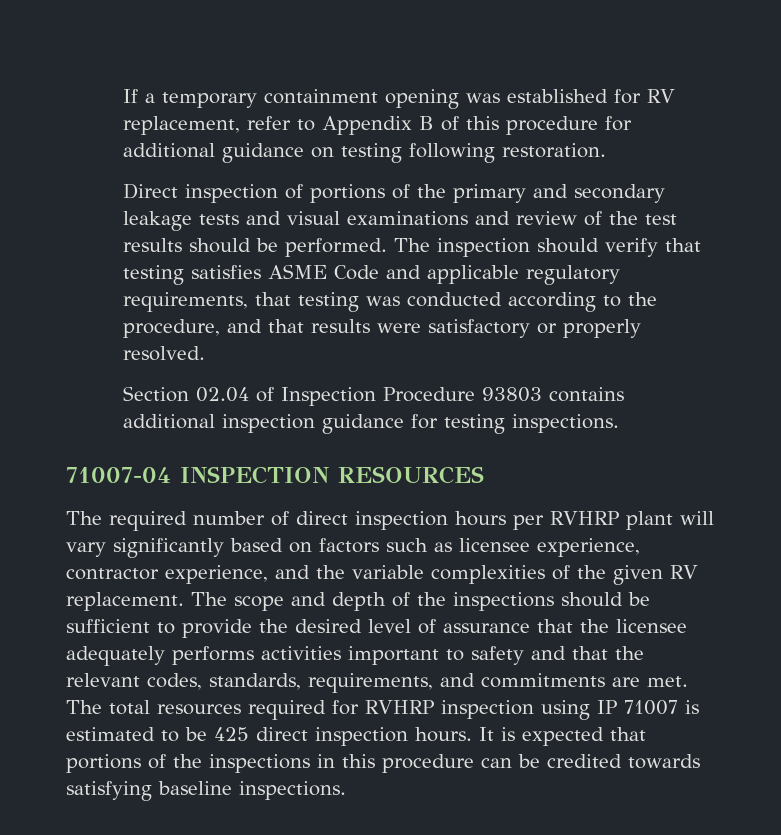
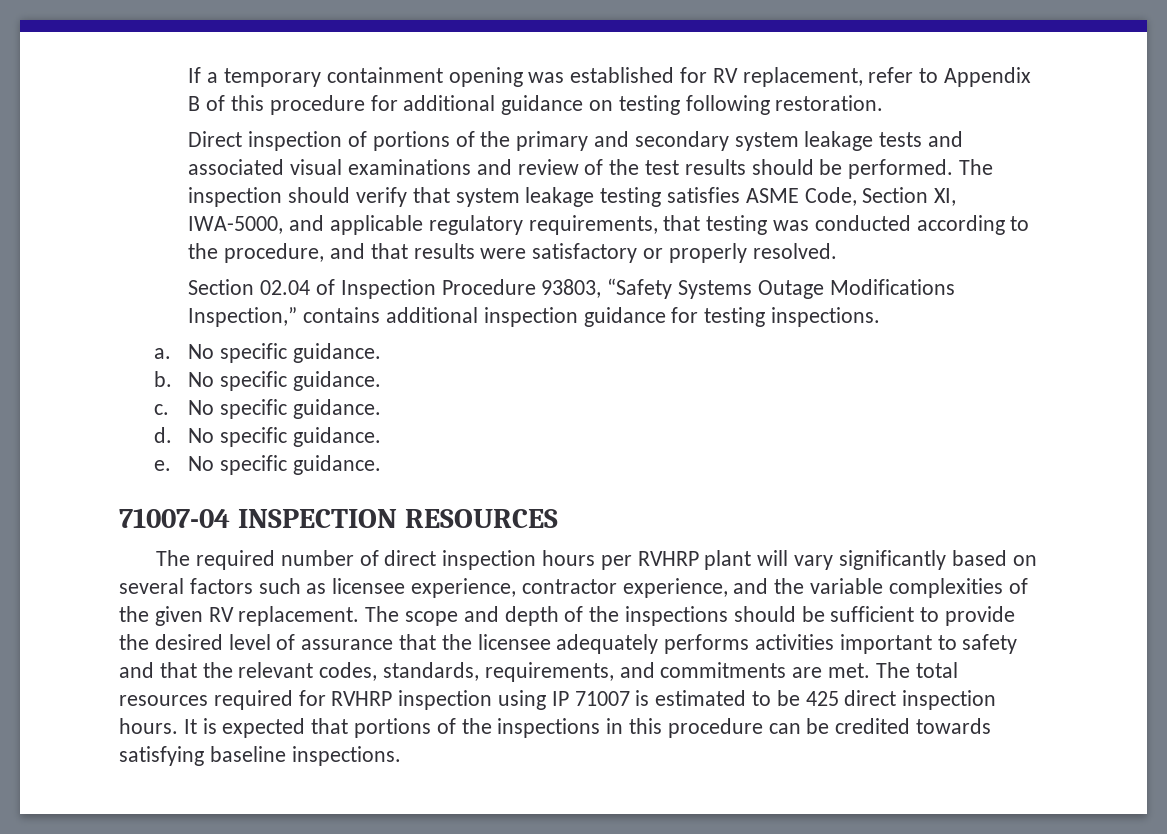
- Direct inspection of portions of the primary and secondary leakage tests and visual examinations and review of the test results should be performed.
+ Direct inspection of portions of the primary and secondary system leakage tests and associated visual examinations and review of the test results should be performed.
- The inspection should verify that testing satisfies ASME Code and applicable regulatory requirements, that testing was conducted according to the procedure, and that results were satisfactory or properly resolved.
+ The inspection should verify that system leakage testing satisfies ASME Code, Section XI, IWA-5000, and applicable regulatory requirements, that testing was conducted according to the procedure, and that results were satisfactory or properly resolved.
- Section 02.04 of Inspection Procedure 93803 contains additional inspection guidance for testing inspections.
+ Section 02.04 of Inspection Procedure 93803, “Safety Systems Outage Modifications Inspection,” contains additional inspection guidance for testing inspections.
+ a. No specific guidance.
+ b. No specific guidance.
+ c. No specific guidance.
+ d. No specific guidance.
+ e. No specific guidance.
- The required number of direct inspection hours per RVHRP plant will vary significantly based on factors such as licensee experience, contractor experience, and the variable complexities of the given RV replacement.
+ The required number of direct inspection hours per RVHRP plant will vary significantly based on several factors such as licensee experience, contractor experience, and the variable complexities of the given RV replacement.

